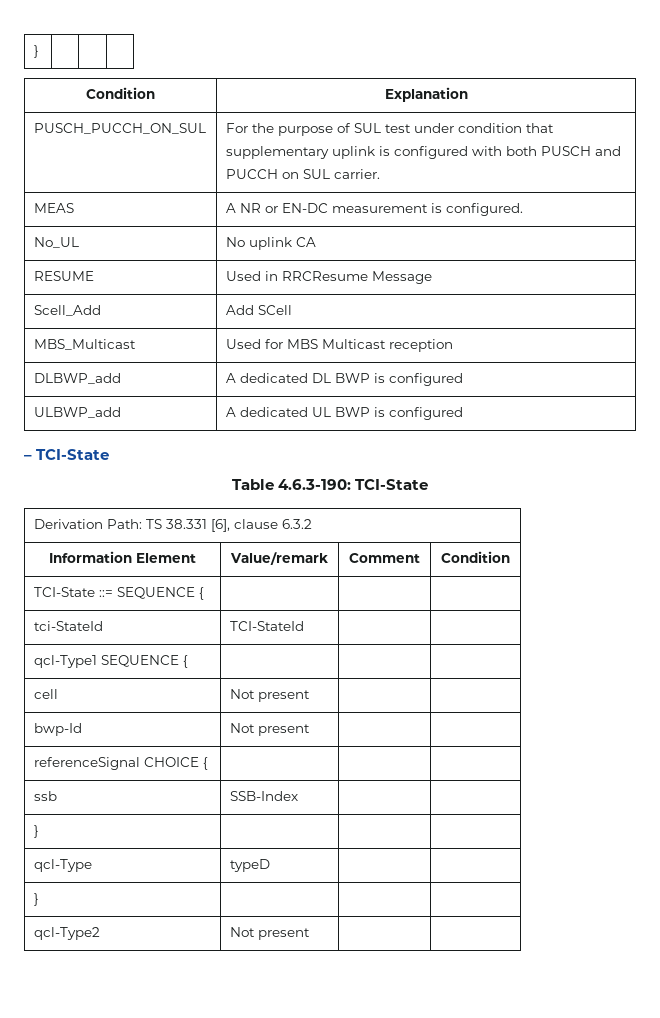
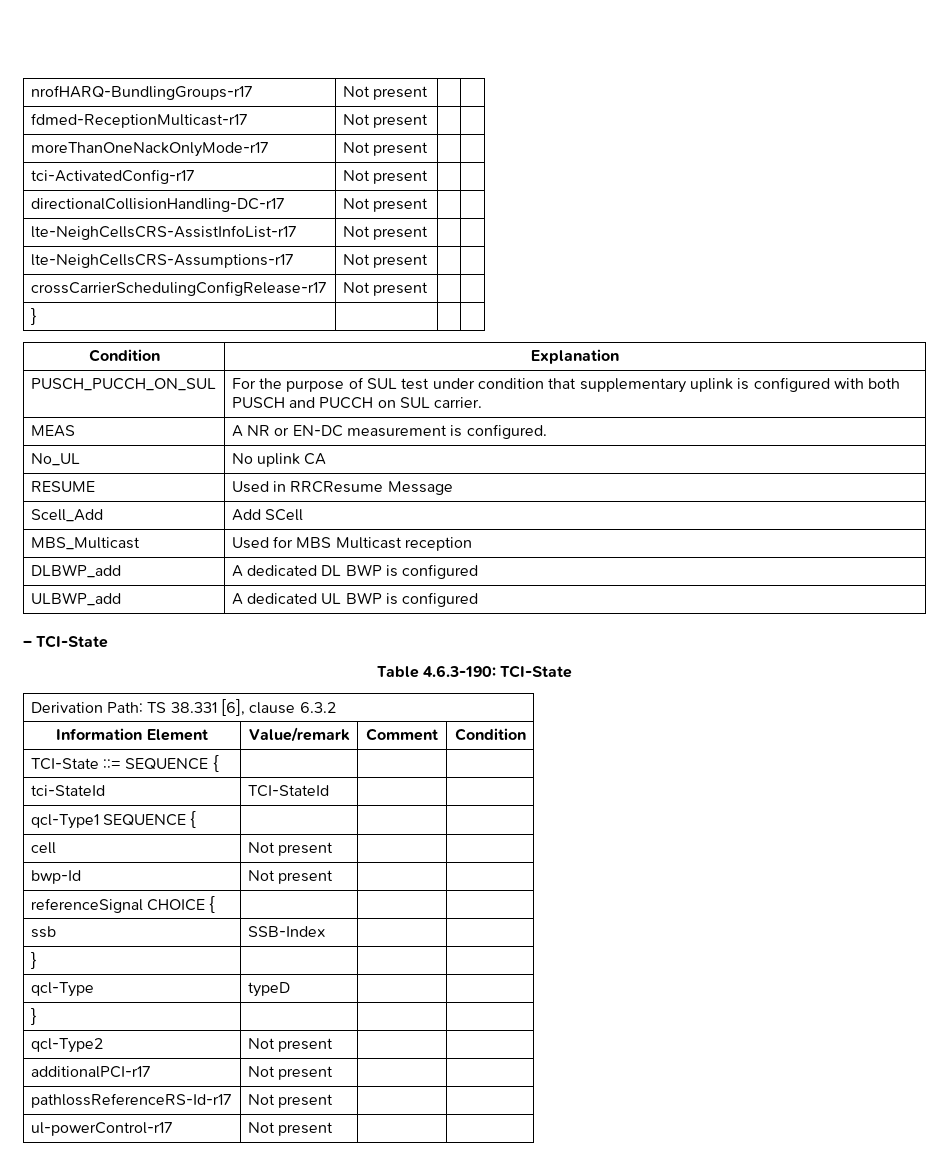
+ nrofHARQ-BundlingGroups-r17 | Not present | |
+ fdmed-ReceptionMulticast-r17 | Not present | |
+ moreThanOneNackOnlyMode-r17 | Not present | |
+ tci-ActivatedConfig-r17 | Not present | |
+ directionalCollisionHandling-DC-r17 | Not present | |
+ lte-NeighCellsCRS-AssistInfoList-r17 | Not present | |
+ lte-NeighCellsCRS-Assumptions-r17 | Not present | |
+ crossCarrierSchedulingConfigRelease-r17 | Not present | |
+ additionalPCI-r17 | Not present | |
+ pathlossReferenceRS-Id-r17 | Not present | |
+ ul-powerControl-r17 | Not present | |

